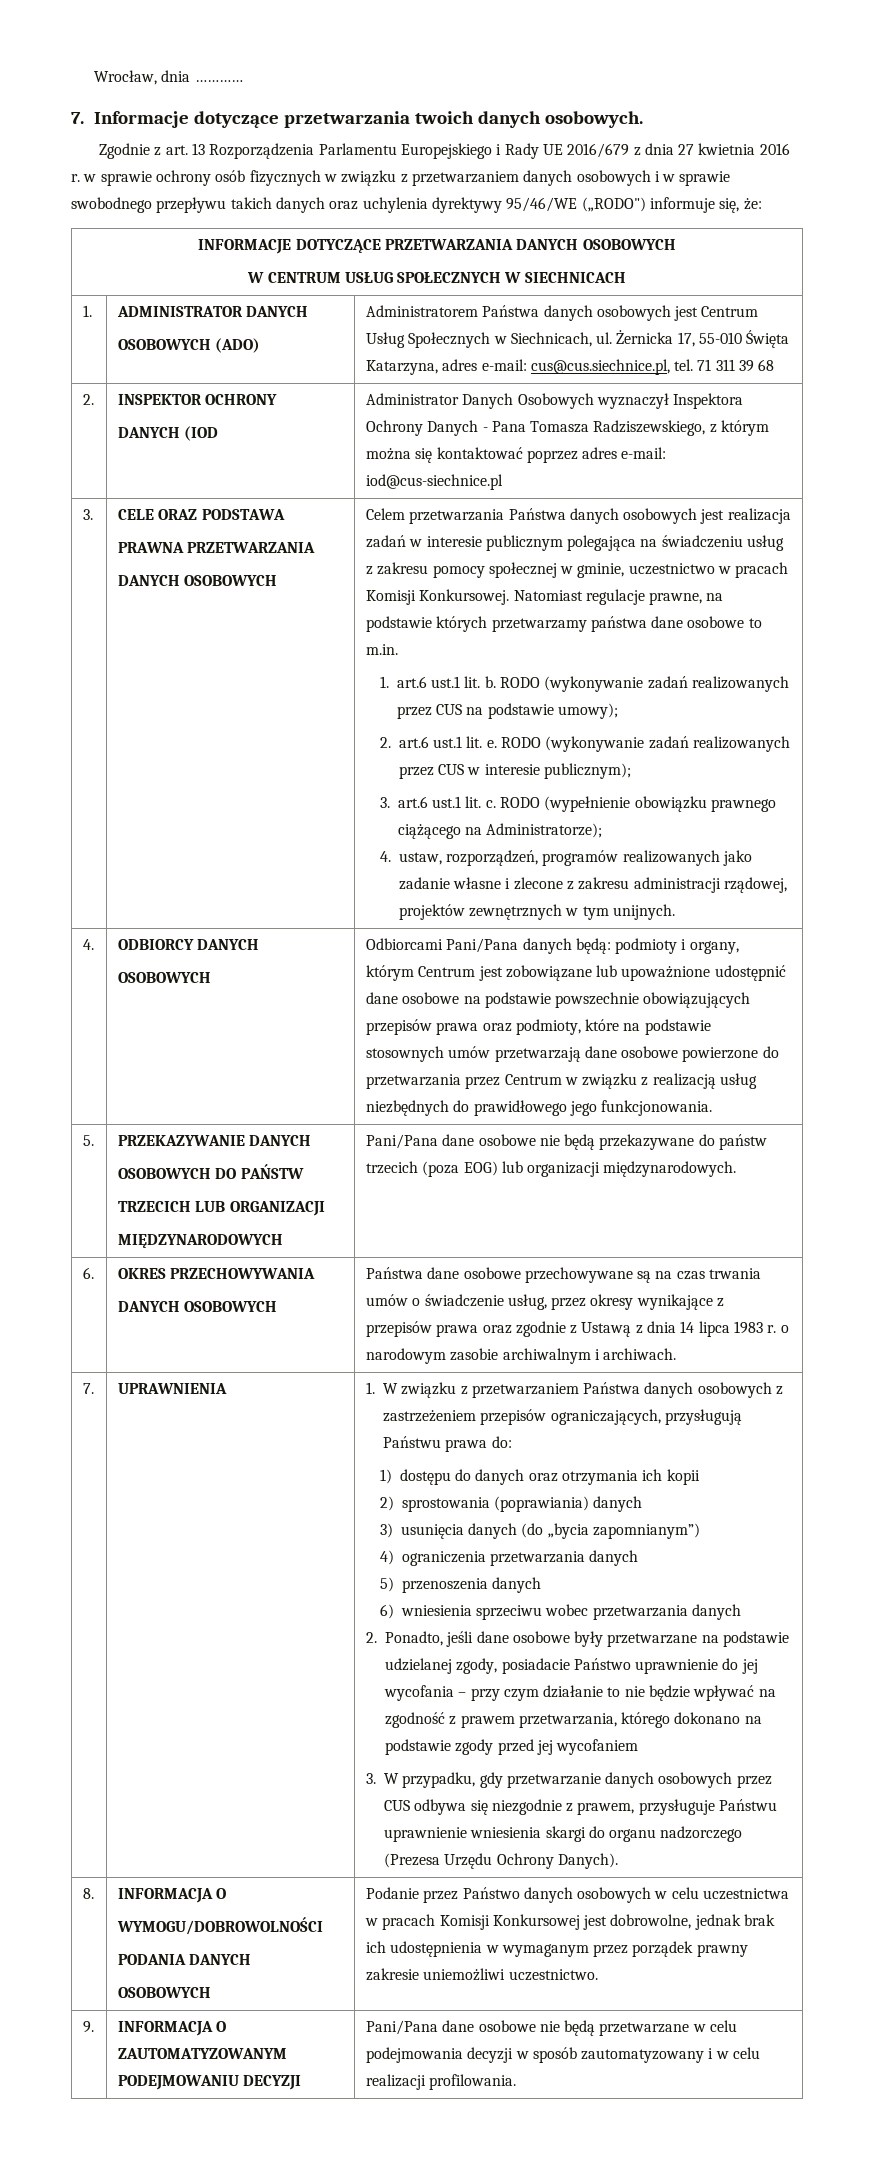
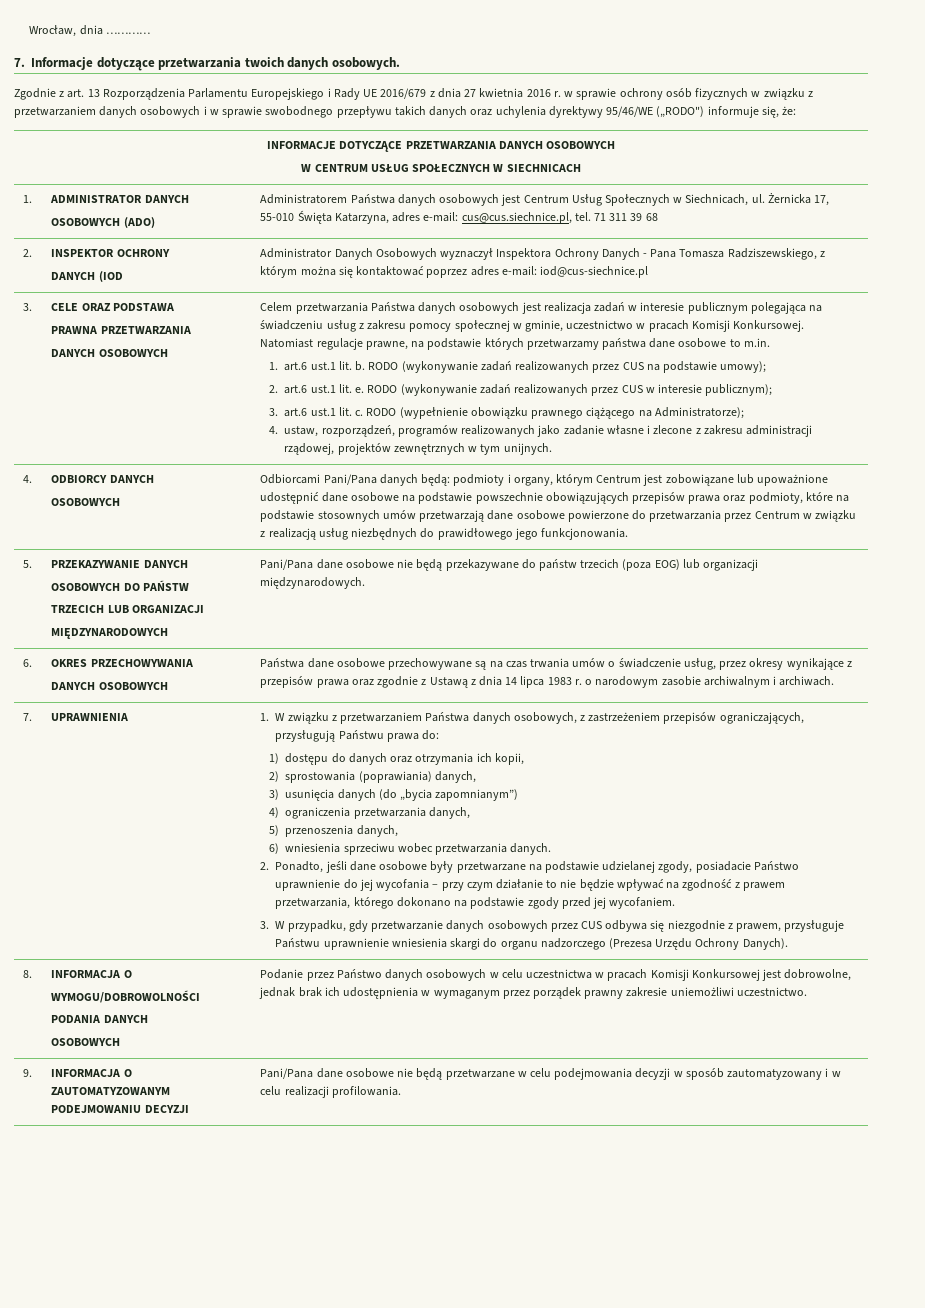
- 1. W związku z przetwarzaniem Państwa danych osobowych z zastrzeżeniem przepisów ograniczających, przysługują Państwu prawa do:
+ 1. W związku z przetwarzaniem Państwa danych osobowych, z zastrzeżeniem przepisów ograniczających, przysługują Państwu prawa do:
- 1) dostępu do danych oraz otrzymania ich kopii
+ 1) dostępu do danych oraz otrzymania ich kopii,
- 2) sprostowania (poprawiania) danych
+ 2) sprostowania (poprawiania) danych,
- 4) ograniczenia przetwarzania danych
+ 4) ograniczenia przetwarzania danych,
- 5) przenoszenia danych
+ 5) przenoszenia danych,
- 6) wniesienia sprzeciwu wobec przetwarzania danych
+ 6) wniesienia sprzeciwu wobec przetwarzania danych.
- 2. Ponadto, jeśli dane osobowe były przetwarzane na podstawie udzielanej zgody, posiadacie Państwo uprawnienie do jej wycofania – przy czym działanie to nie będzie wpływać na zgodność z prawem przetwarzania, którego dokonano na podstawie zgody przed jej wycofaniem
+ 2. Ponadto, jeśli dane osobowe były przetwarzane na podstawie udzielanej zgody, posiadacie Państwo uprawnienie do jej wycofania – przy czym działanie to nie będzie wpływać na zgodność z prawem przetwarzania, którego dokonano na podstawie zgody przed jej wycofaniem.

